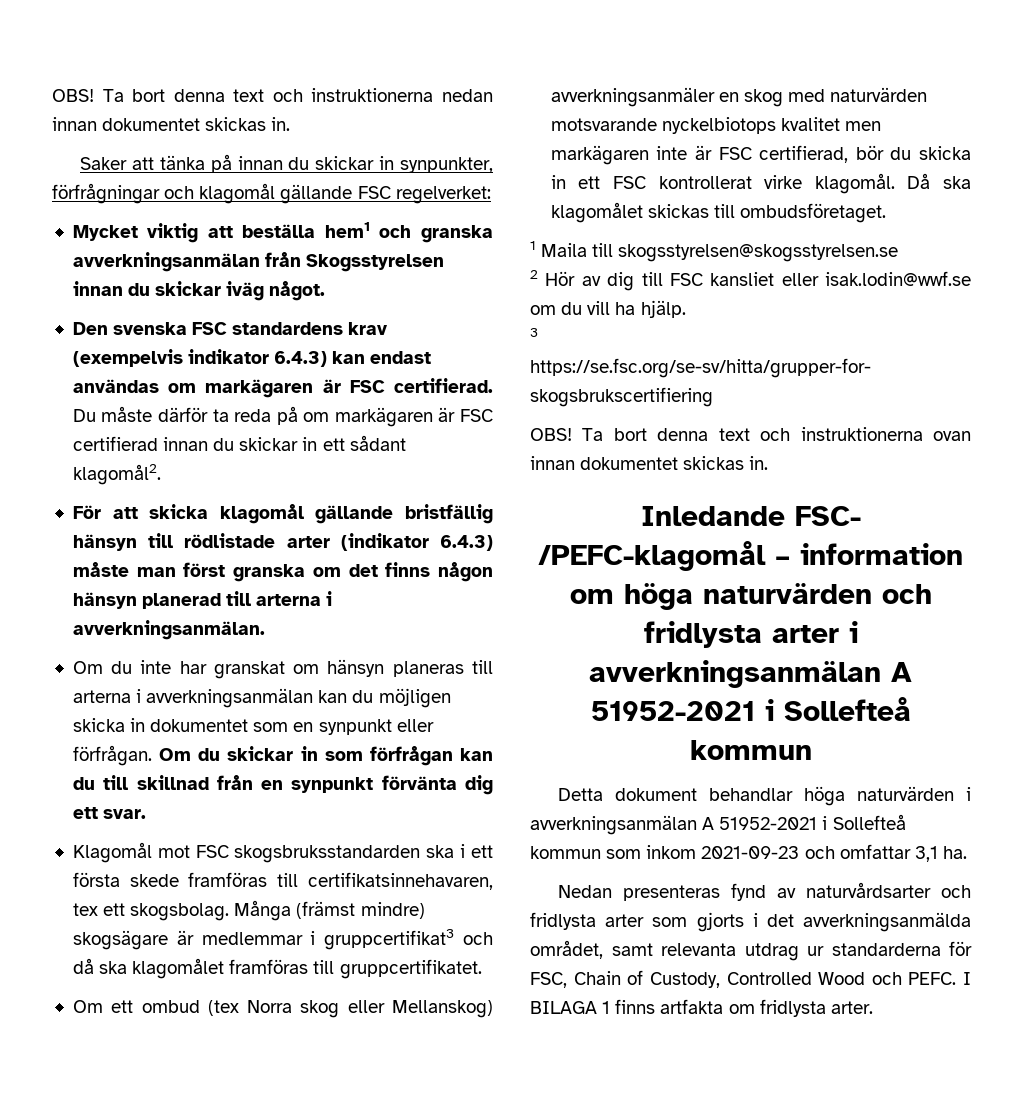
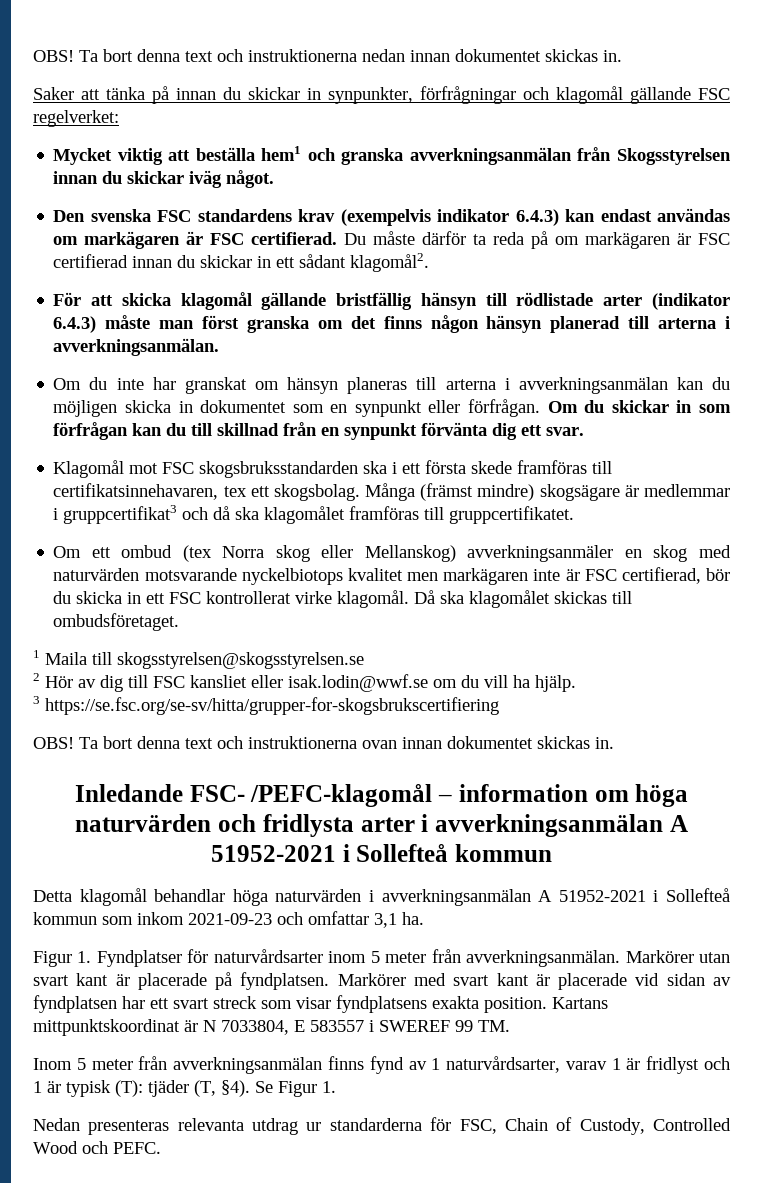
- Detta dokument behandlar höga naturvärden i avverkningsanmälan A 51952-2021 i Sollefteå kommun som inkom 2021-09-23 och omfattar 3,1 ha.
+ Detta klagomål behandlar höga naturvärden i avverkningsanmälan A 51952-2021 i Sollefteå kommun som inkom 2021-09-23 och omfattar 3,1 ha.
- Nedan presenteras fynd av naturvårdsarter och fridlysta arter som gjorts i det avverkningsanmälda området, samt relevanta utdrag ur standarderna för FSC, Chain of Custody, Controlled Wood och PEFC. I BILAGA 1 finns artfakta om fridlysta arter.
+ Figur 1. Fyndplatser för naturvårdsarter inom 5 meter från avverkningsanmälan. Markörer utan svart kant är placerade på fyndplatsen. Markörer med svart kant är placerade vid sidan av fyndplatsen har ett svart streck som visar fyndplatsens exakta position. Kartans mittpunktskoordinat är N 7033804, E 583557 i SWEREF 99 TM.
+ Inom 5 meter från avverkningsanmälan finns fynd av 1 naturvårdsarter, varav 1 är fridlyst och 1 är typisk (T): tjäder (T, §4). Se Figur 1.
+ Nedan presenteras relevanta utdrag ur standarderna för FSC, Chain of Custody, Controlled Wood och PEFC.

